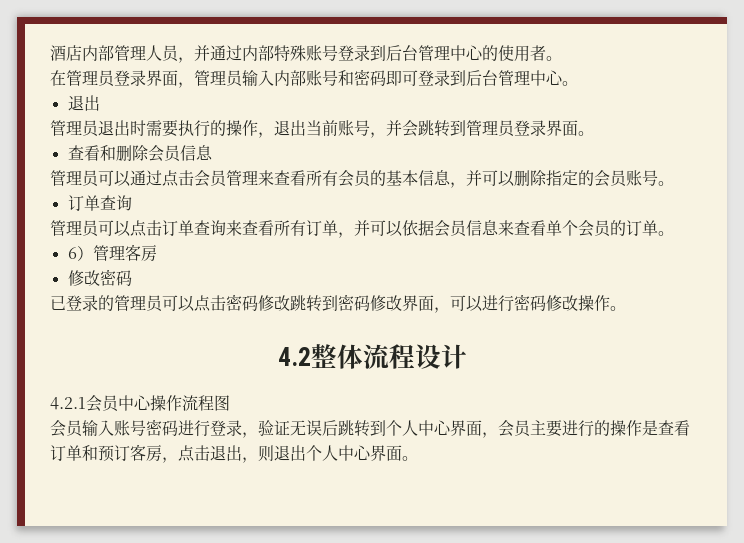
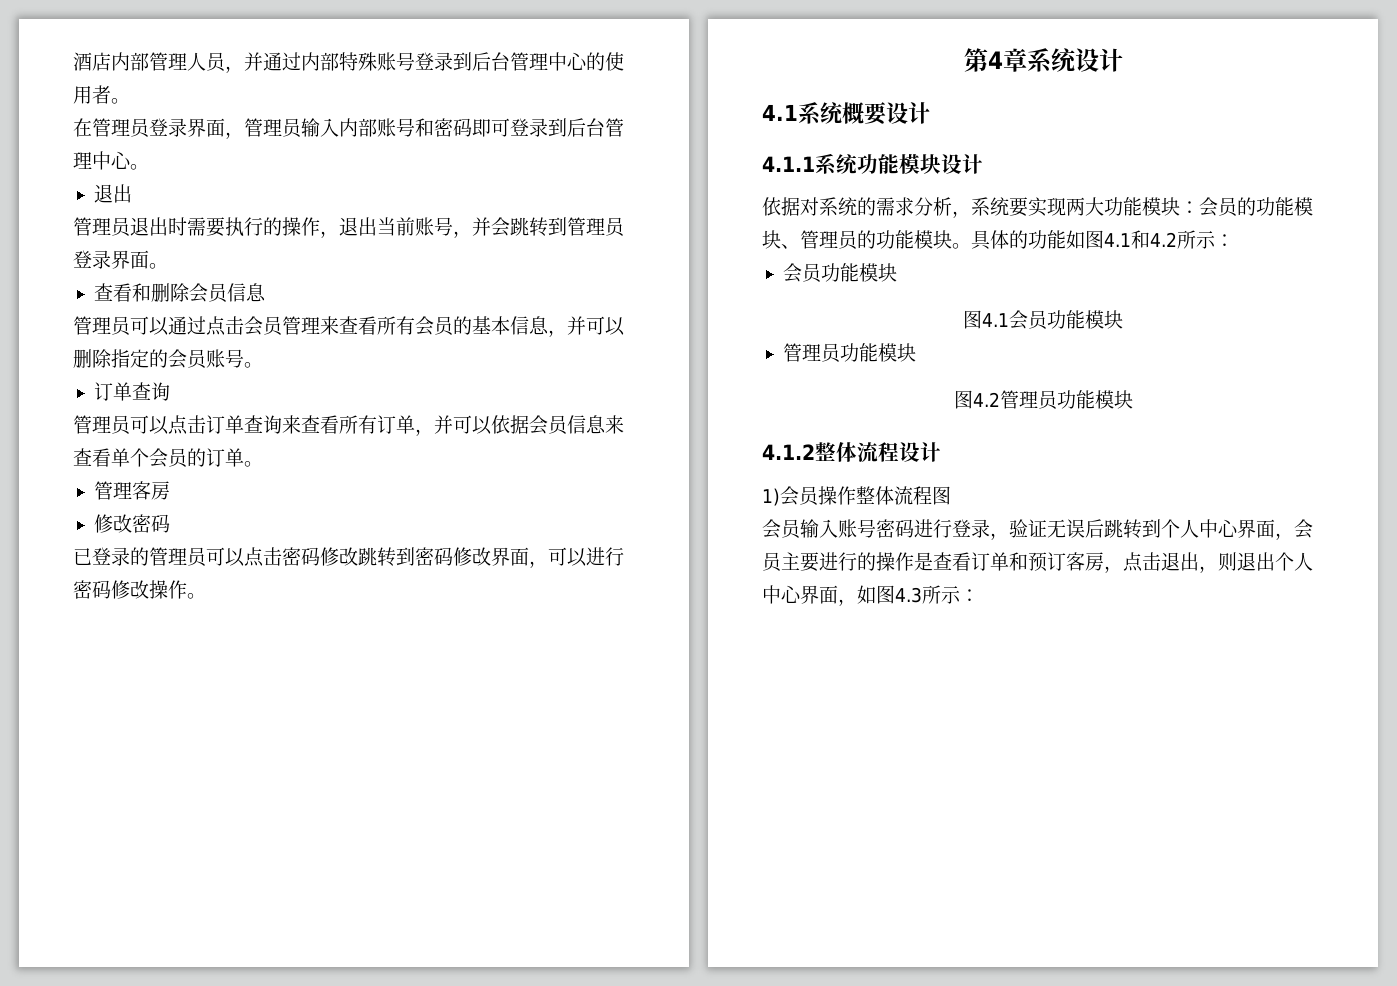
- 6）管理客房
+ 管理客房
- 4.2整体流程设计
+ 第4章系统设计
+ 4.1系统概要设计
+ 4.1.1系统功能模块设计
+ 依据对系统的需求分析，系统要实现两大功能模块：会员的功能模块、管理员的功能模块。具体的功能如图4.1和4.2所示：
+ 会员功能模块
+ 图4.1会员功能模块
+ 管理员功能模块
+ 图4.2管理员功能模块
+ 4.1.2整体流程设计
- 4.2.1会员中心操作流程图
+ 1)会员操作整体流程图
- 会员输入账号密码进行登录，验证无误后跳转到个人中心界面，会员主要进行的操作是查看订单和预订客房，点击退出，则退出个人中心界面。
+ 会员输入账号密码进行登录，验证无误后跳转到个人中心界面，会员主要进行的操作是查看订单和预订客房，点击退出，则退出个人中心界面，如图4.3所示：

